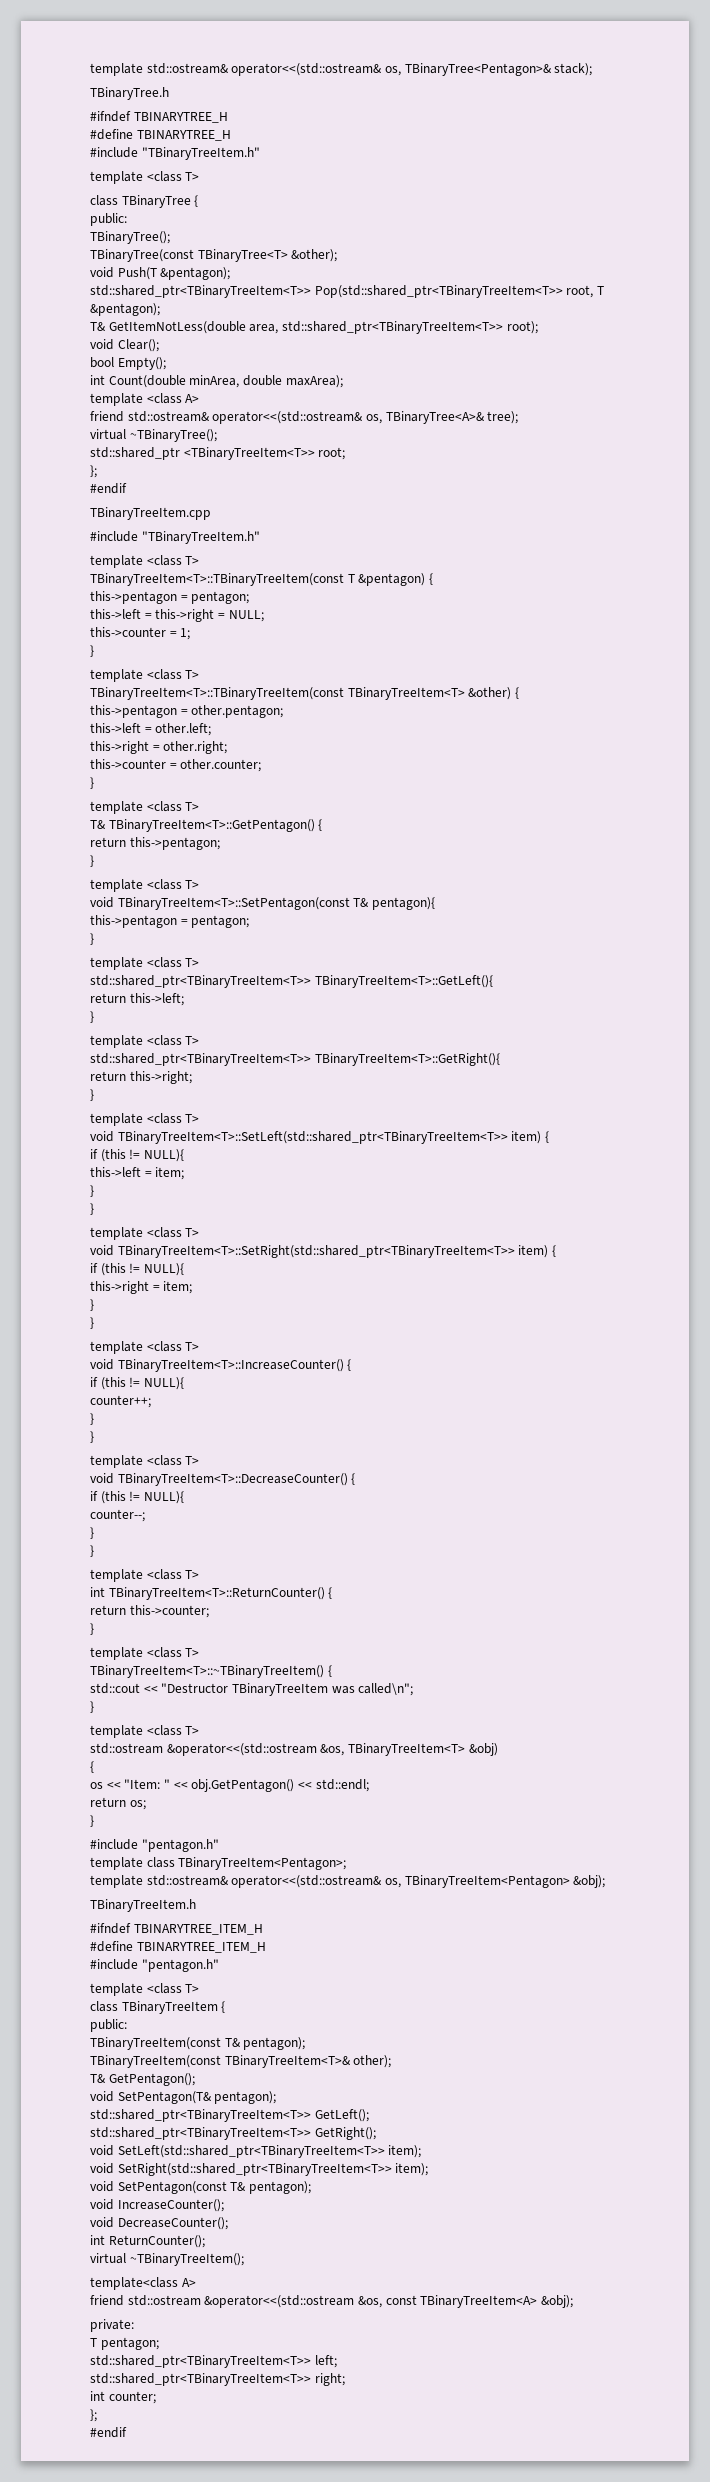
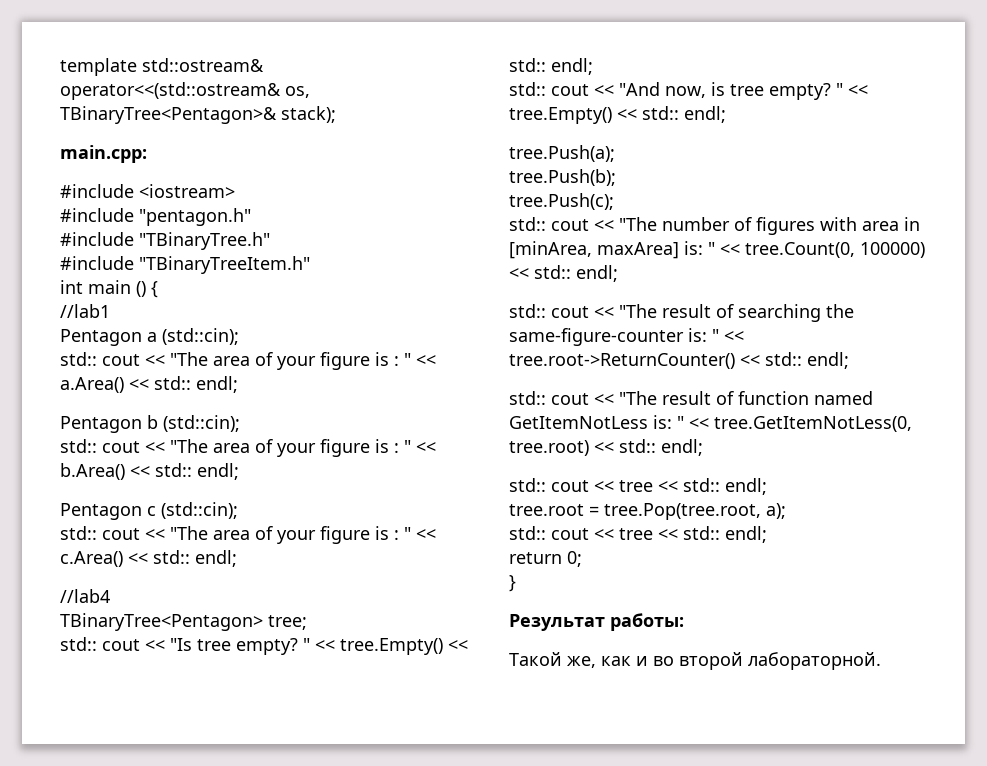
- TBinaryTree.h
- #ifndef TBINARYTREE_H
- #define TBINARYTREE_H
+ main.cpp:
+ #include <iostream>
+ #include "pentagon.h"
+ #include "TBinaryTree.h"
  #include "TBinaryTreeItem.h"
- template <class T>
- class TBinaryTree {
- public:
- TBinaryTree();
- TBinaryTree(const TBinaryTree<T> &other);
- void Push(T &pentagon);
- std::shared_ptr<TBinaryTreeItem<T>> Pop(std::shared_ptr<TBinaryTreeItem<T>> root, T &pentagon);
- T& GetItemNotLess(double area, std::shared_ptr<TBinaryTreeItem<T>> root);
- void Clear();
- bool Empty();
- int Count(double minArea, double maxArea);
- template <class A>
- friend std::ostream& operator<<(std::ostream& os, TBinaryTree<A>& tree);
- virtual ~TBinaryTree();
- std::shared_ptr <TBinaryTreeItem<T>> root;
- };
- #endif
- TBinaryTreeItem.cpp
- #include "TBinaryTreeItem.h"
- template <class T>
- TBinaryTreeItem<T>::TBinaryTreeItem(const T &pentagon) {
- this->pentagon = pentagon;
- this->left = this->right = NULL;
- this->counter = 1;
+ int main () {
+ //lab1
+ Pentagon a (std::cin);
+ std:: cout << "The area of your figure is : " << a.Area() << std:: endl;
+ Pentagon b (std::cin);
+ std:: cout << "The area of your figure is : " << b.Area() << std:: endl;
+ Pentagon c (std::cin);
+ std:: cout << "The area of your figure is : " << c.Area() << std:: endl;
+ //lab4
+ TBinaryTree<Pentagon> tree;
+ std:: cout << "Is tree empty? " << tree.Empty() << std:: endl;
+ std:: cout << "And now, is tree empty? " << tree.Empty() << std:: endl;
+ tree.Push(a);
+ tree.Push(b);
+ tree.Push(c);
+ std:: cout << "The number of figures with area in [minArea, maxArea] is: " << tree.Count(0, 100000) << std:: endl;
+ std:: cout << "The result of searching the same-figure-counter is: " << tree.root->ReturnCounter() << std:: endl;
+ std:: cout << "The result of function named GetItemNotLess is: " << tree.GetItemNotLess(0, tree.root) << std:: endl;
+ std:: cout << tree << std:: endl;
+ tree.root = tree.Pop(tree.root, a);
+ std:: cout << tree << std:: endl;
+ return 0;
  }
- template <class T>
- TBinaryTreeItem<T>::TBinaryTreeItem(const TBinaryTreeItem<T> &other) {
- this->pentagon = other.pentagon;
- this->left = other.left;
- this->right = other.right;
- this->counter = other.counter;
- }
- template <class T>
- T& TBinaryTreeItem<T>::GetPentagon() {
- return this->pentagon;
- }
- template <class T>
- void TBinaryTreeItem<T>::SetPentagon(const T& pentagon){
- this->pentagon = pentagon;
- }
- template <class T>
- std::shared_ptr<TBinaryTreeItem<T>> TBinaryTreeItem<T>::GetLeft(){
- return this->left;
- }
- template <class T>
- std::shared_ptr<TBinaryTreeItem<T>> TBinaryTreeItem<T>::GetRight(){
- return this->right;
- }
- template <class T>
- void TBinaryTreeItem<T>::SetLeft(std::shared_ptr<TBinaryTreeItem<T>> item) {
- if (this != NULL){
- this->left = item;
- }
- }
- template <class T>
- void TBinaryTreeItem<T>::SetRight(std::shared_ptr<TBinaryTreeItem<T>> item) {
- if (this != NULL){
- this->right = item;
- }
- }
- template <class T>
- void TBinaryTreeItem<T>::IncreaseCounter() {
- if (this != NULL){
- counter++;
- }
- }
- template <class T>
- void TBinaryTreeItem<T>::DecreaseCounter() {
- if (this != NULL){
- counter--;
- }
- }
- template <class T>
- int TBinaryTreeItem<T>::ReturnCounter() {
- return this->counter;
- }
- template <class T>
- TBinaryTreeItem<T>::~TBinaryTreeItem() {
- std::cout << "Destructor TBinaryTreeItem was called\n";
- }
- template <class T>
- std::ostream &operator<<(std::ostream &os, TBinaryTreeItem<T> &obj)
- {
- os << "Item: " << obj.GetPentagon() << std::endl;
- return os;
- }
- #include "pentagon.h"
- template class TBinaryTreeItem<Pentagon>;
- template std::ostream& operator<<(std::ostream& os, TBinaryTreeItem<Pentagon> &obj);
- TBinaryTreeItem.h
- #ifndef TBINARYTREE_ITEM_H
- #define TBINARYTREE_ITEM_H
- #include "pentagon.h"
- template <class T>
- class TBinaryTreeItem {
- public:
- TBinaryTreeItem(const T& pentagon);
- TBinaryTreeItem(const TBinaryTreeItem<T>& other);
- T& GetPentagon();
- void SetPentagon(T& pentagon);
- std::shared_ptr<TBinaryTreeItem<T>> GetLeft();
- std::shared_ptr<TBinaryTreeItem<T>> GetRight();
- void SetLeft(std::shared_ptr<TBinaryTreeItem<T>> item);
- void SetRight(std::shared_ptr<TBinaryTreeItem<T>> item);
- void SetPentagon(const T& pentagon);
- void IncreaseCounter();
- void DecreaseCounter();
- int ReturnCounter();
- virtual ~TBinaryTreeItem();
- template<class A>
- friend std::ostream &operator<<(std::ostream &os, const TBinaryTreeItem<A> &obj);
- private:
- T pentagon;
- std::shared_ptr<TBinaryTreeItem<T>> left;
- std::shared_ptr<TBinaryTreeItem<T>> right;
- int counter;
- };
- #endif
+ Результат работы:
+ Такой же, как и во второй лабораторной.

